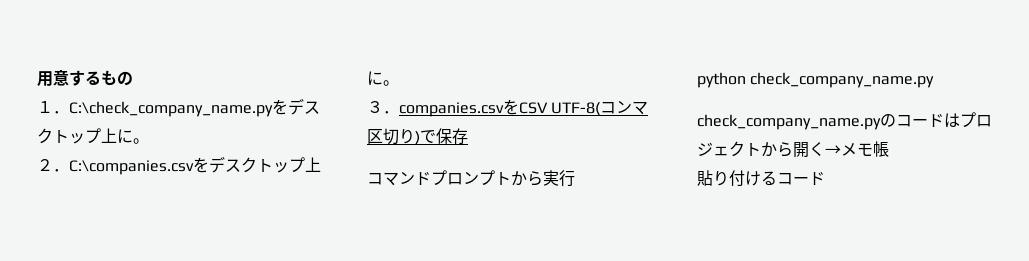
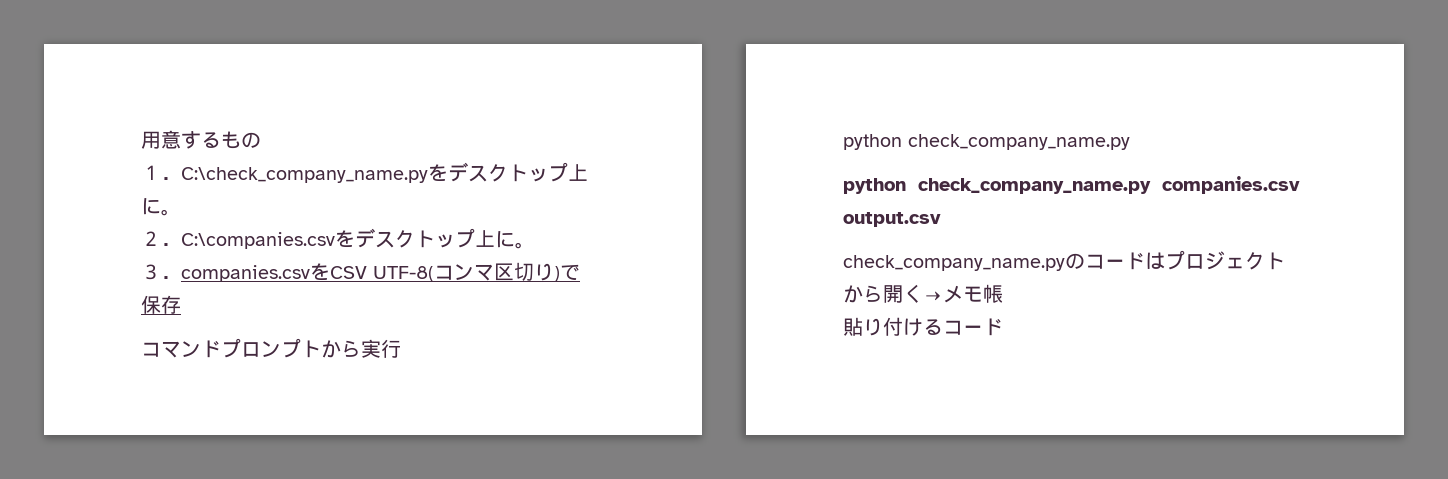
+ python check_company_name.py companies.csv output.csv

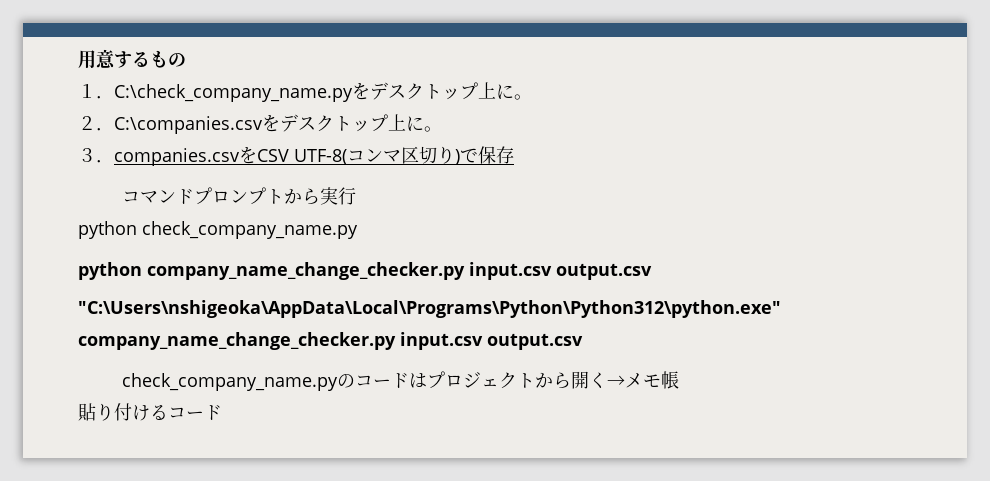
- python check_company_name.py companies.csv output.csv
+ python company_name_change_checker.py input.csv output.csv
+ "C:\Users\nshigeoka\AppData\Local\Programs\Python\Python312\python.exe" company_name_change_checker.py input.csv output.csv

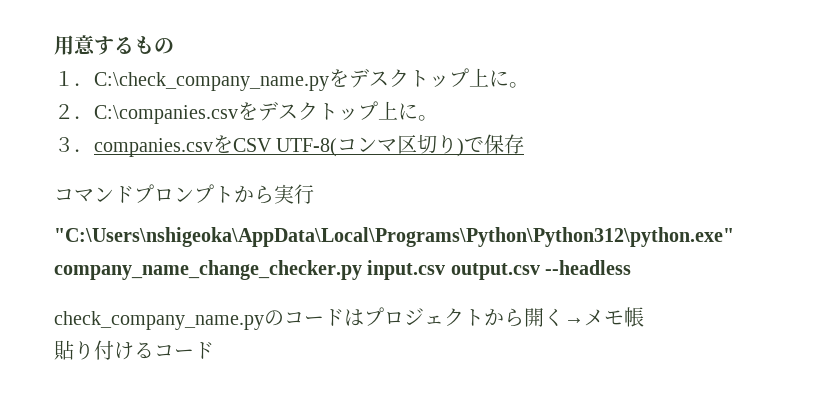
- python check_company_name.py
- python company_name_change_checker.py input.csv output.csv
- "C:\Users\nshigeoka\AppData\Local\Programs\Python\Python312\python.exe" company_name_change_checker.py input.csv output.csv
+ "C:\Users\nshigeoka\AppData\Local\Programs\Python\Python312\python.exe" company_name_change_checker.py input.csv output.csv --headless

